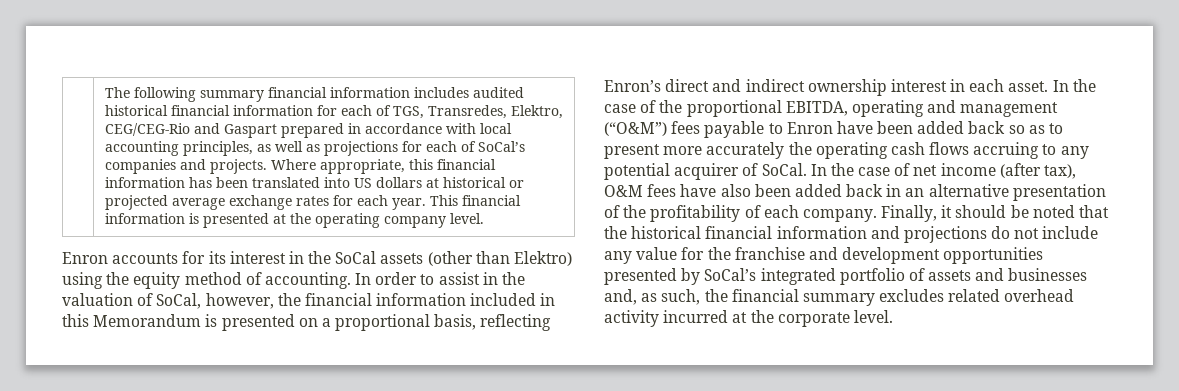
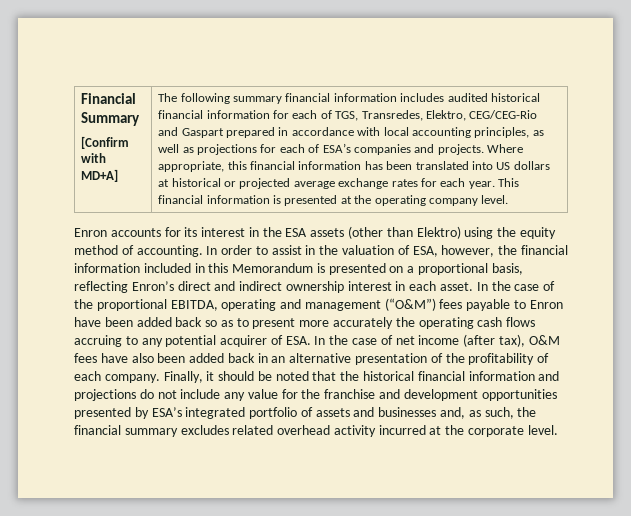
+ Financial Summary
+ [Confirm with MD+A]
- The following summary financial information includes audited historical financial information for each of TGS, Transredes, Elektro, CEG/CEG-Rio and Gaspart prepared in accordance with local accounting principles, as well as projections for each of SoCal’s companies and projects.
+ The following summary financial information includes audited historical financial information for each of TGS, Transredes, Elektro, CEG/CEG-Rio and Gaspart prepared in accordance with local accounting principles, as well as projections for each of ESA’s companies and projects.
- Enron accounts for its interest in the SoCal assets (other than Elektro) using the equity method of accounting.
+ Enron accounts for its interest in the ESA assets (other than Elektro) using the equity method of accounting.
- In order to assist in the valuation of SoCal, however, the financial information included in this Memorandum is presented on a proportional basis, reflecting Enron’s direct and indirect ownership interest in each asset.
+ In order to assist in the valuation of ESA, however, the financial information included in this Memorandum is presented on a proportional basis, reflecting Enron’s direct and indirect ownership interest in each asset.
- In the case of the proportional EBITDA, operating and management (“O&M”) fees payable to Enron have been added back so as to present more accurately the operating cash flows accruing to any potential acquirer of SoCal. In the case of net income (after tax), O&M fees have also been added back in an alternative presentation of the profitability of each company.
+ In the case of the proportional EBITDA, operating and management (“O&M”) fees payable to Enron have been added back so as to present more accurately the operating cash flows accruing to any potential acquirer of ESA. In the case of net income (after tax), O&M fees have also been added back in an alternative presentation of the profitability of each company.
- Finally, it should be noted that the historical financial information and projections do not include any value for the franchise and development opportunities presented by SoCal’s integrated portfolio of assets and businesses and, as such, the financial summary excludes related overhead activity incurred at the corporate level.
+ Finally, it should be noted that the historical financial information and projections do not include any value for the franchise and development opportunities presented by ESA’s integrated portfolio of assets and businesses and, as such, the financial summary excludes related overhead activity incurred at the corporate level.

